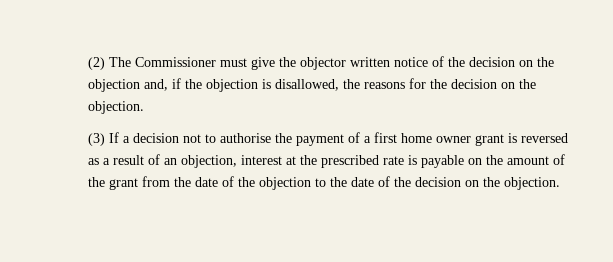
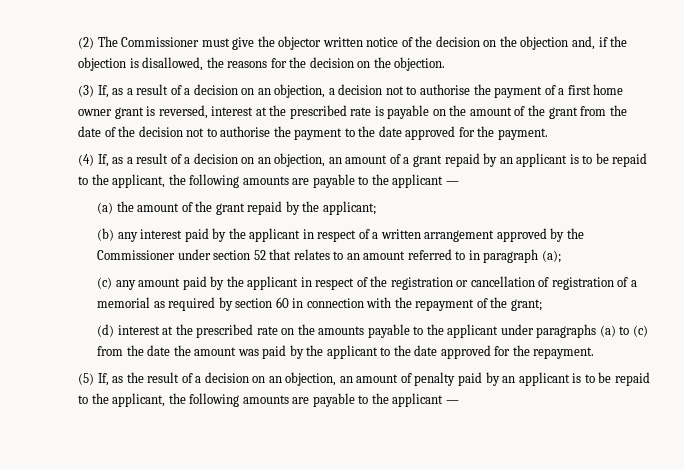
- (3) If a decision not to authorise the payment of a first home owner grant is reversed as a result of an objection, interest at the prescribed rate is payable on the amount of the grant from the date of the objection to the date of the decision on the objection.
+ (3) If, as a result of a decision on an objection, a decision not to authorise the payment of a first home owner grant is reversed, interest at the prescribed rate is payable on the amount of the grant from the date of the decision not to authorise the payment to the date approved for the payment.
+ (4) If, as a result of a decision on an objection, an amount of a grant repaid by an applicant is to be repaid to the applicant, the following amounts are payable to the applicant —
+ (a) the amount of the grant repaid by the applicant;
+ (b) any interest paid by the applicant in respect of a written arrangement approved by the Commissioner under section 52 that relates to an amount referred to in paragraph (a);
+ (c) any amount paid by the applicant in respect of the registration or cancellation of registration of a memorial as required by section 60 in connection with the repayment of the grant;
+ (d) interest at the prescribed rate on the amounts payable to the applicant under paragraphs (a) to (c) from the date the amount was paid by the applicant to the date approved for the repayment.
+ (5) If, as the result of a decision on an objection, an amount of penalty paid by an applicant is to be repaid to the applicant, the following amounts are payable to the applicant —

